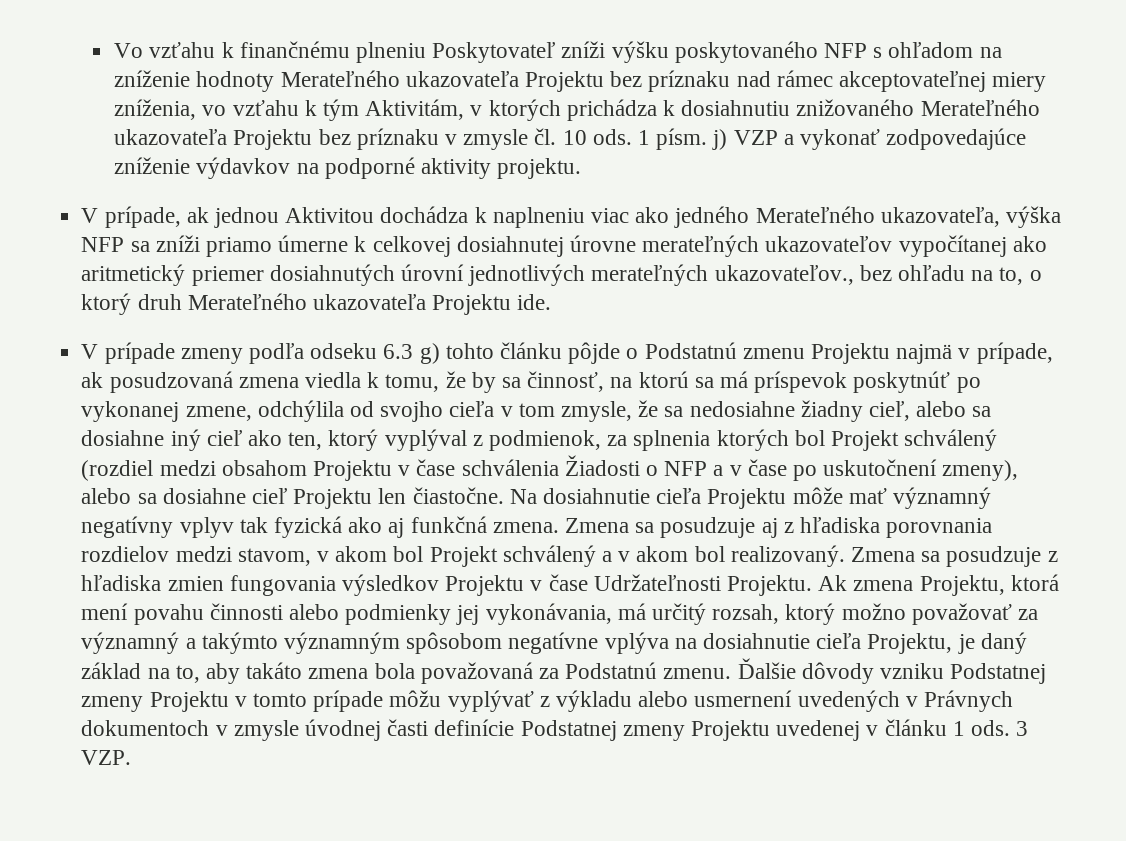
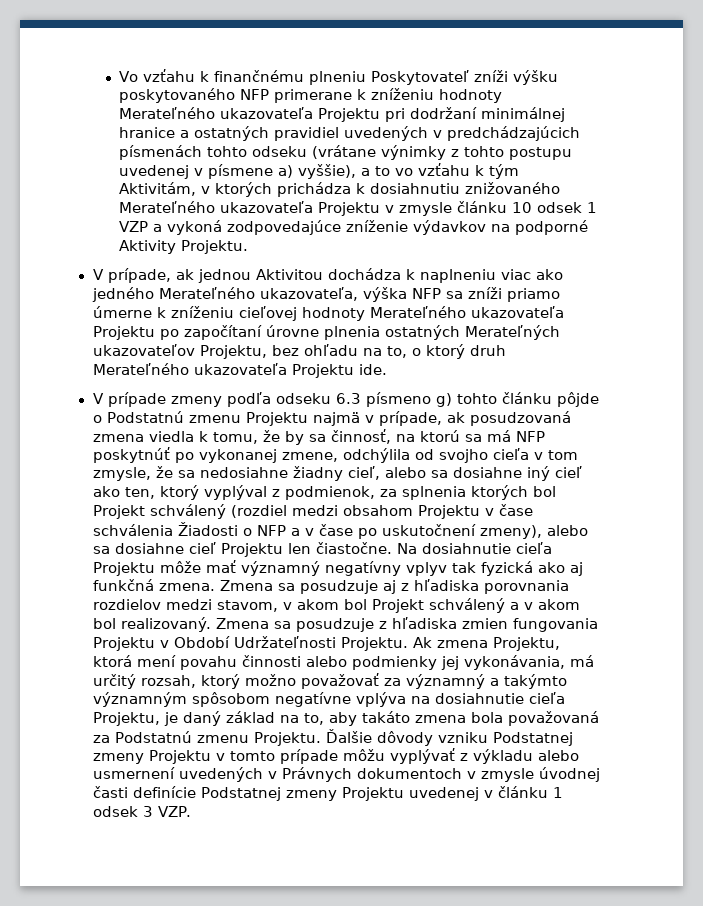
- Vo vzťahu k finančnému plneniu Poskytovateľ zníži výšku poskytovaného NFP s ohľadom na zníženie hodnoty Merateľného ukazovateľa Projektu bez príznaku nad rámec akceptovateľnej miery zníženia, vo vzťahu k tým Aktivitám, v ktorých prichádza k dosiahnutiu znižovaného Merateľného ukazovateľa Projektu bez príznaku v zmysle čl. 10 ods. 1 písm. j) VZP a vykonať zodpovedajúce zníženie výdavkov na podporné aktivity projektu.
+ Vo vzťahu k finančnému plneniu Poskytovateľ zníži výšku poskytovaného NFP primerane k zníženiu hodnoty Merateľného ukazovateľa Projektu pri dodržaní minimálnej hranice a ostatných pravidiel uvedených v predchádzajúcich písmenách tohto odseku (vrátane výnimky z tohto postupu uvedenej v písmene a) vyššie), a to vo vzťahu k tým Aktivitám, v ktorých prichádza k dosiahnutiu znižovaného Merateľného ukazovateľa Projektu v zmysle článku 10 odsek 1 VZP a vykoná zodpovedajúce zníženie výdavkov na podporné Aktivity Projektu.
- V prípade, ak jednou Aktivitou dochádza k naplneniu viac ako jedného Merateľného ukazovateľa, výška NFP sa zníži priamo úmerne k celkovej dosiahnutej úrovne merateľných ukazovateľov vypočítanej ako aritmetický priemer dosiahnutých úrovní jednotlivých merateľných ukazovateľov., bez ohľadu na to, o ktorý druh Merateľného ukazovateľa Projektu ide.
+ V prípade, ak jednou Aktivitou dochádza k naplneniu viac ako jedného Merateľného ukazovateľa, výška NFP sa zníži priamo úmerne k zníženiu cieľovej hodnoty Merateľného ukazovateľa Projektu po započítaní úrovne plnenia ostatných Merateľných ukazovateľov Projektu, bez ohľadu na to, o ktorý druh Merateľného ukazovateľa Projektu ide.
- V prípade zmeny podľa odseku 6.3 g) tohto článku pôjde o Podstatnú zmenu Projektu najmä v prípade, ak posudzovaná zmena viedla k tomu, že by sa činnosť, na ktorú sa má príspevok poskytnúť po vykonanej zmene, odchýlila od svojho cieľa v tom zmysle, že sa nedosiahne žiadny cieľ, alebo sa dosiahne iný cieľ ako ten, ktorý vyplýval z podmienok, za splnenia ktorých bol Projekt schválený (rozdiel medzi obsahom Projektu v čase schválenia Žiadosti o NFP a v čase po uskutočnení zmeny), alebo sa dosiahne cieľ Projektu len čiastočne.
+ V prípade zmeny podľa odseku 6.3 písmeno g) tohto článku pôjde o Podstatnú zmenu Projektu najmä v prípade, ak posudzovaná zmena viedla k tomu, že by sa činnosť, na ktorú sa má NFP poskytnúť po vykonanej zmene, odchýlila od svojho cieľa v tom zmysle, že sa nedosiahne žiadny cieľ, alebo sa dosiahne iný cieľ ako ten, ktorý vyplýval z podmienok, za splnenia ktorých bol Projekt schválený (rozdiel medzi obsahom Projektu v čase schválenia Žiadosti o NFP a v čase po uskutočnení zmeny), alebo sa dosiahne cieľ Projektu len čiastočne.
- Zmena sa posudzuje z hľadiska zmien fungovania výsledkov Projektu v čase Udržateľnosti Projektu.
+ Zmena sa posudzuje z hľadiska zmien fungovania Projektu v Období Udržateľnosti Projektu.
- Ak zmena Projektu, ktorá mení povahu činnosti alebo podmienky jej vykonávania, má určitý rozsah, ktorý možno považovať za významný a takýmto významným spôsobom negatívne vplýva na dosiahnutie cieľa Projektu, je daný základ na to, aby takáto zmena bola považovaná za Podstatnú zmenu.
+ Ak zmena Projektu, ktorá mení povahu činnosti alebo podmienky jej vykonávania, má určitý rozsah, ktorý možno považovať za významný a takýmto významným spôsobom negatívne vplýva na dosiahnutie cieľa Projektu, je daný základ na to, aby takáto zmena bola považovaná za Podstatnú zmenu Projektu.
- Ďalšie dôvody vzniku Podstatnej zmeny Projektu v tomto prípade môžu vyplývať z výkladu alebo usmernení uvedených v Právnych dokumentoch v zmysle úvodnej časti definície Podstatnej zmeny Projektu uvedenej v článku 1 ods. 3 VZP.
+ Ďalšie dôvody vzniku Podstatnej zmeny Projektu v tomto prípade môžu vyplývať z výkladu alebo usmernení uvedených v Právnych dokumentoch v zmysle úvodnej časti definície Podstatnej zmeny Projektu uvedenej v článku 1 odsek 3 VZP.

